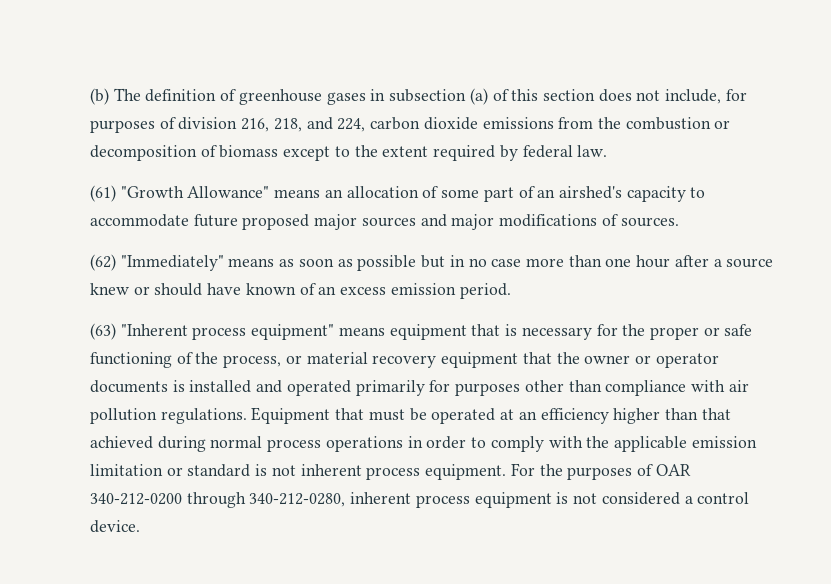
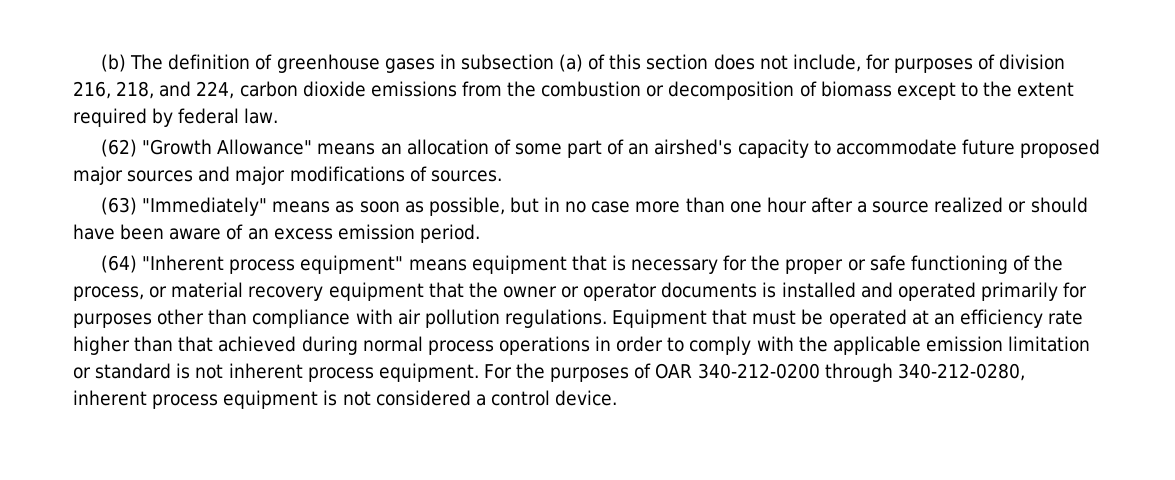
- (61) "Growth Allowance" means an allocation of some part of an airshed's capacity to accommodate future proposed major sources and major modifications of sources.
+ (62) "Growth Allowance" means an allocation of some part of an airshed's capacity to accommodate future proposed major sources and major modifications of sources.
- (62) "Immediately" means as soon as possible but in no case more than one hour after a source knew or should have known of an excess emission period.
+ (63) "Immediately" means as soon as possible, but in no case more than one hour after a source realized or should have been aware of an excess emission period.
- (63) "Inherent process equipment" means equipment that is necessary for the proper or safe functioning of the process, or material recovery equipment that the owner or operator documents is installed and operated primarily for purposes other than compliance with air pollution regulations.
+ (64) "Inherent process equipment" means equipment that is necessary for the proper or safe functioning of the process, or material recovery equipment that the owner or operator documents is installed and operated primarily for purposes other than compliance with air pollution regulations.
- Equipment that must be operated at an efficiency higher than that achieved during normal process operations in order to comply with the applicable emission limitation or standard is not inherent process equipment.
+ Equipment that must be operated at an efficiency rate higher than that achieved during normal process operations in order to comply with the applicable emission limitation or standard is not inherent process equipment.

